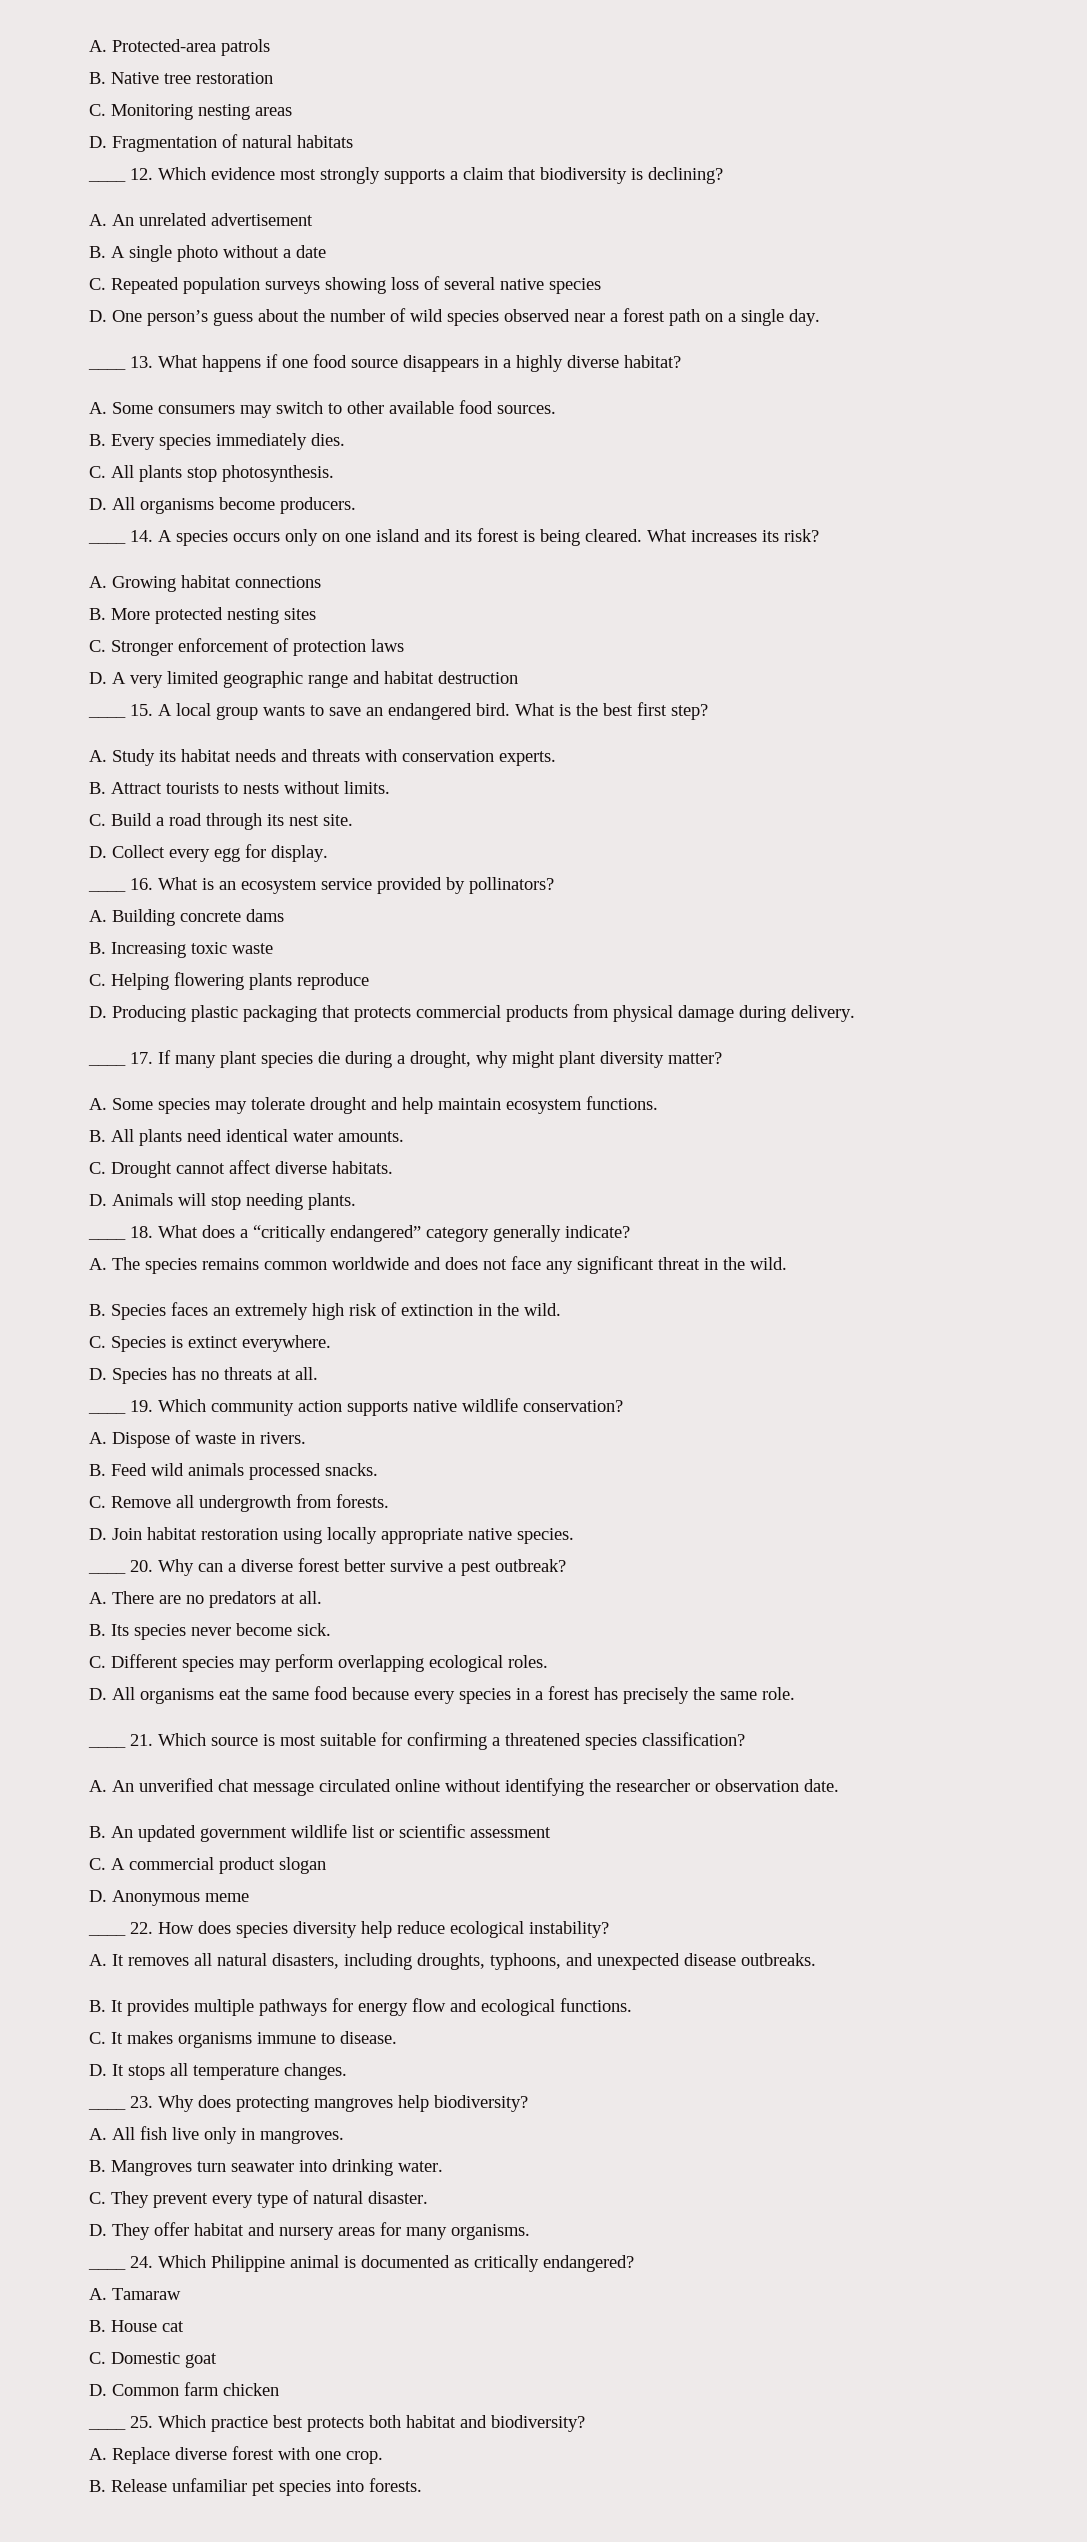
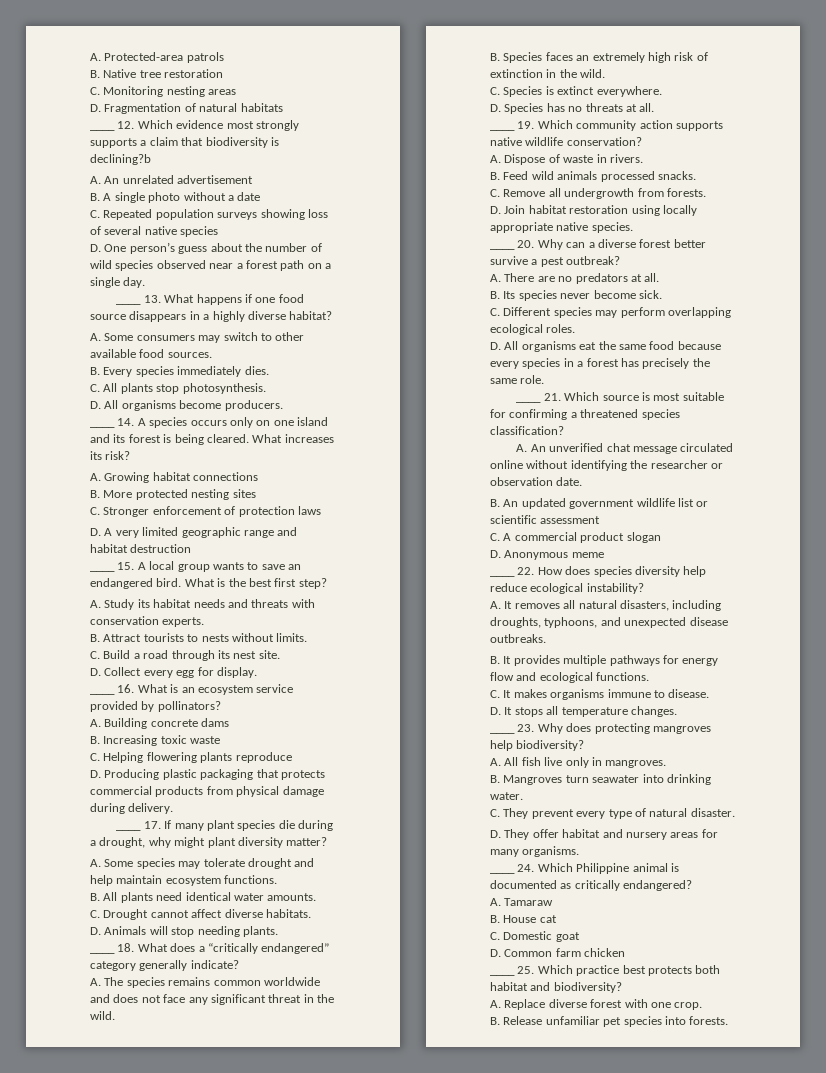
- ____ 12. Which evidence most strongly supports a claim that biodiversity is declining?
+ ____ 12. Which evidence most strongly supports a claim that biodiversity is declining?b

